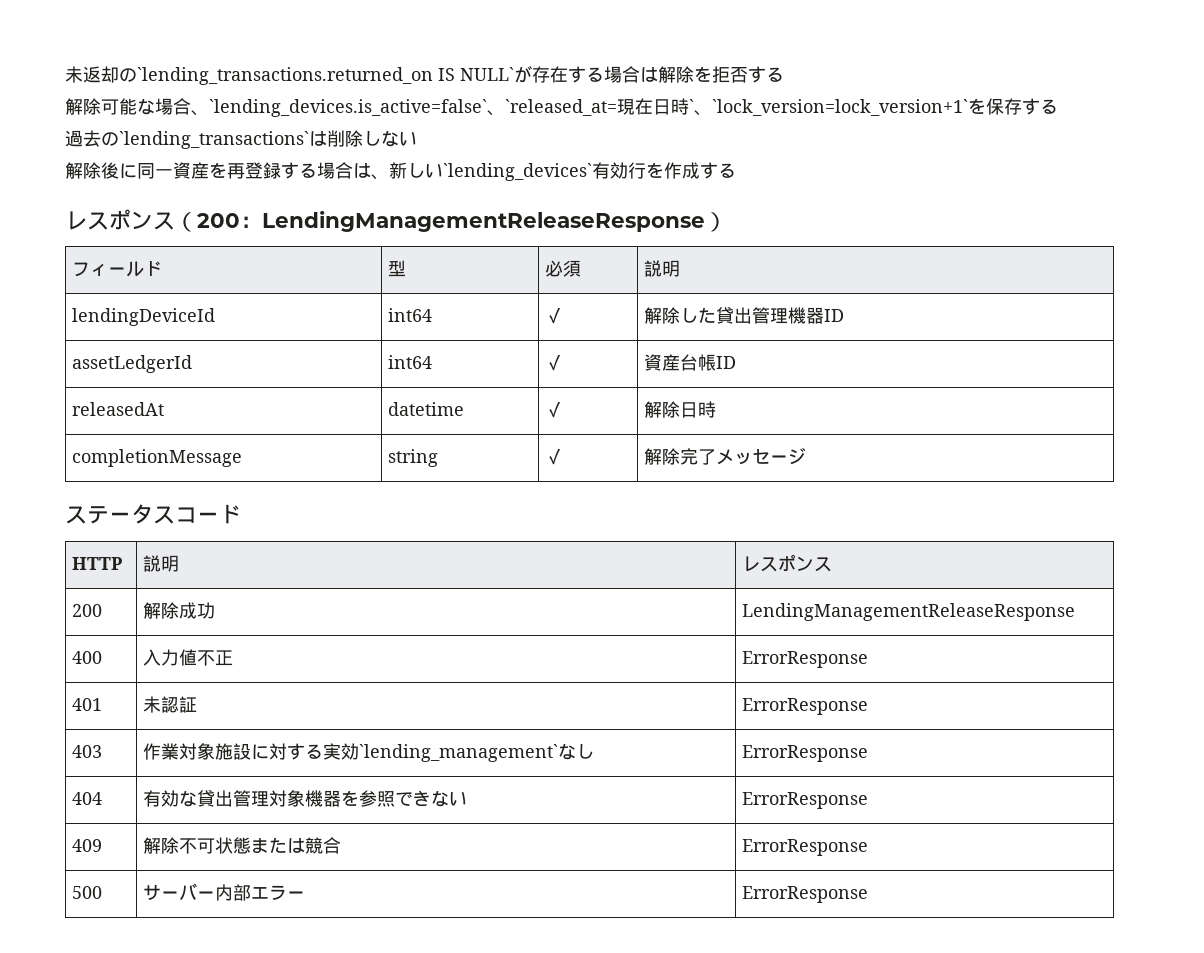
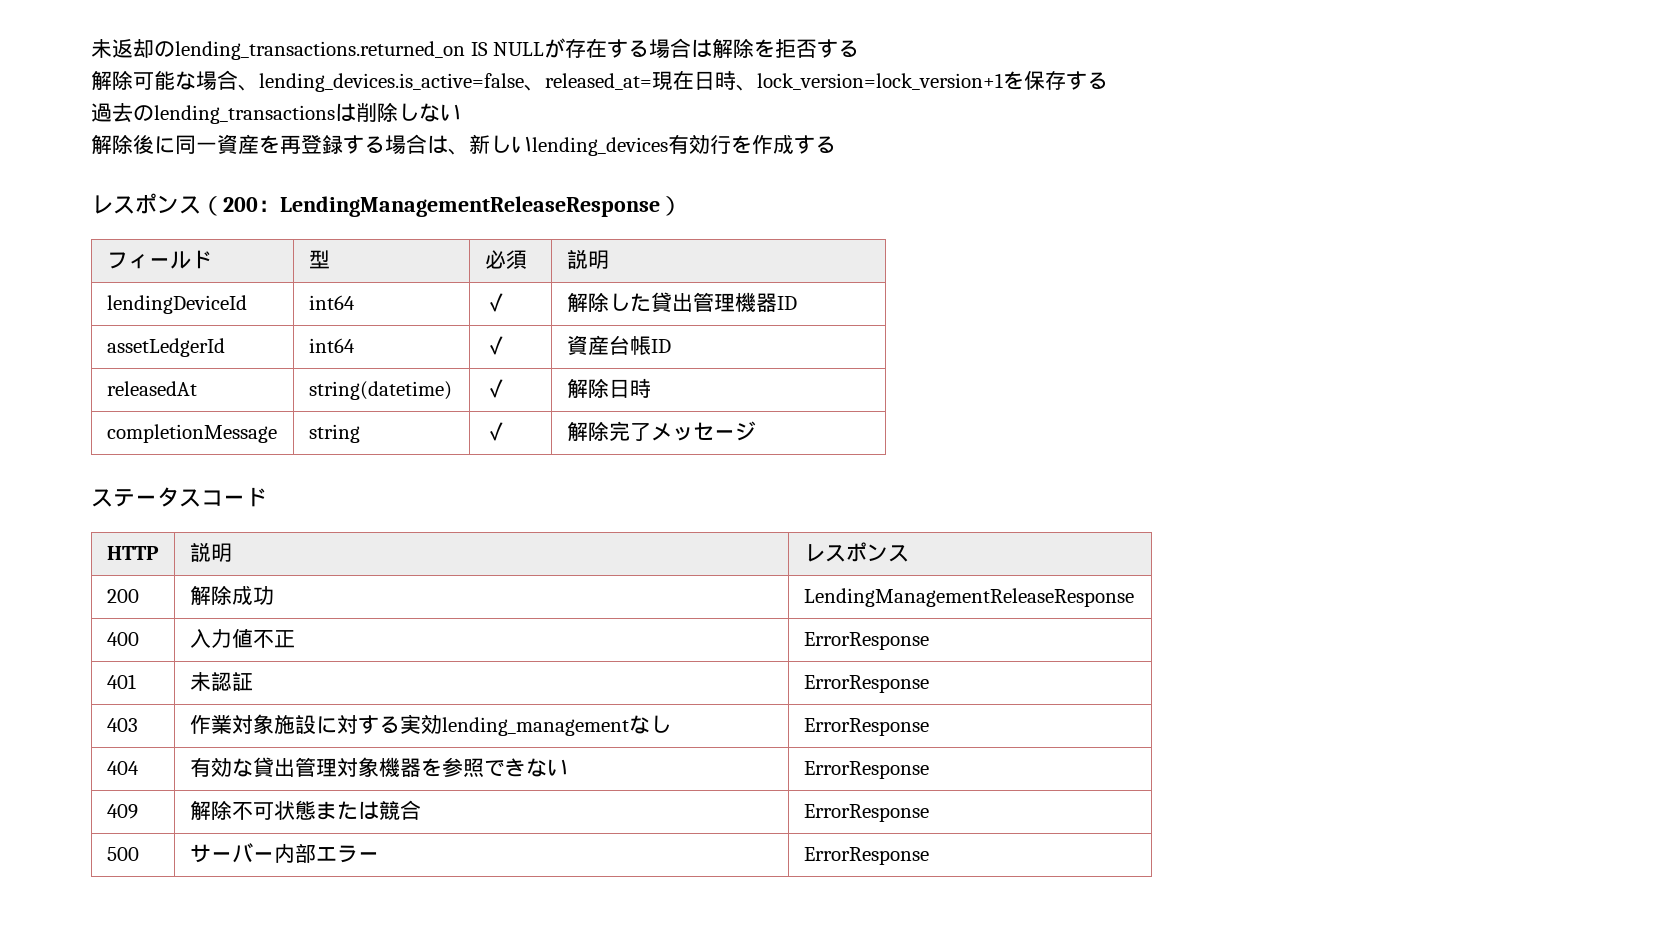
- 未返却の`lending_transactions.returned_on IS NULL`が存在する場合は解除を拒否する
+ 未返却のlending_transactions.returned_on IS NULLが存在する場合は解除を拒否する
- 解除可能な場合、`lending_devices.is_active=false`、`released_at=現在日時`、`lock_version=lock_version+1`を保存する
+ 解除可能な場合、lending_devices.is_active=false、released_at=現在日時、lock_version=lock_version+1を保存する
- 過去の`lending_transactions`は削除しない
+ 過去のlending_transactionsは削除しない
- 解除後に同一資産を再登録する場合は、新しい`lending_devices`有効行を作成する
+ 解除後に同一資産を再登録する場合は、新しいlending_devices有効行を作成する
- releasedAt | datetime | ✓ | 解除日時
+ releasedAt | string(datetime) | ✓ | 解除日時
- 403 | 作業対象施設に対する実効`lending_management`なし | ErrorResponse
+ 403 | 作業対象施設に対する実効lending_managementなし | ErrorResponse

